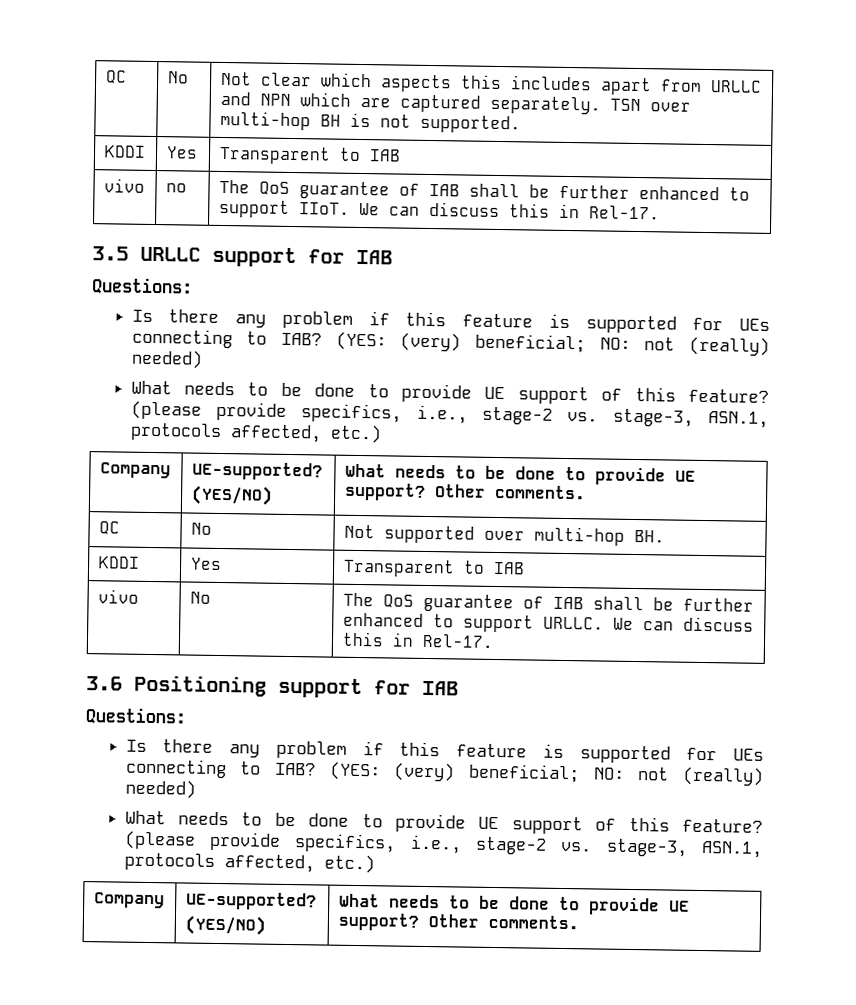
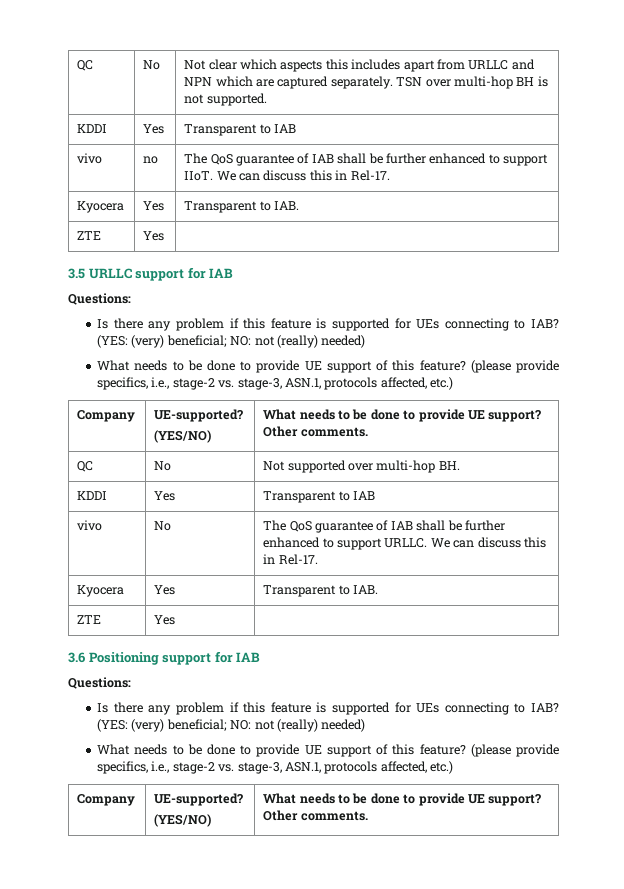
  vivo | no | The QoS guarantee of IAB shall be further enhanced to support IIoT. We can discuss this in Rel-17.
+ Kyocera | Yes | Transparent to IAB.
+ ZTE | Yes |
  vivo | No | The QoS guarantee of IAB shall be further enhanced to support URLLC. We can discuss this in Rel-17.
+ Kyocera | Yes | Transparent to IAB.
+ ZTE | Yes |

